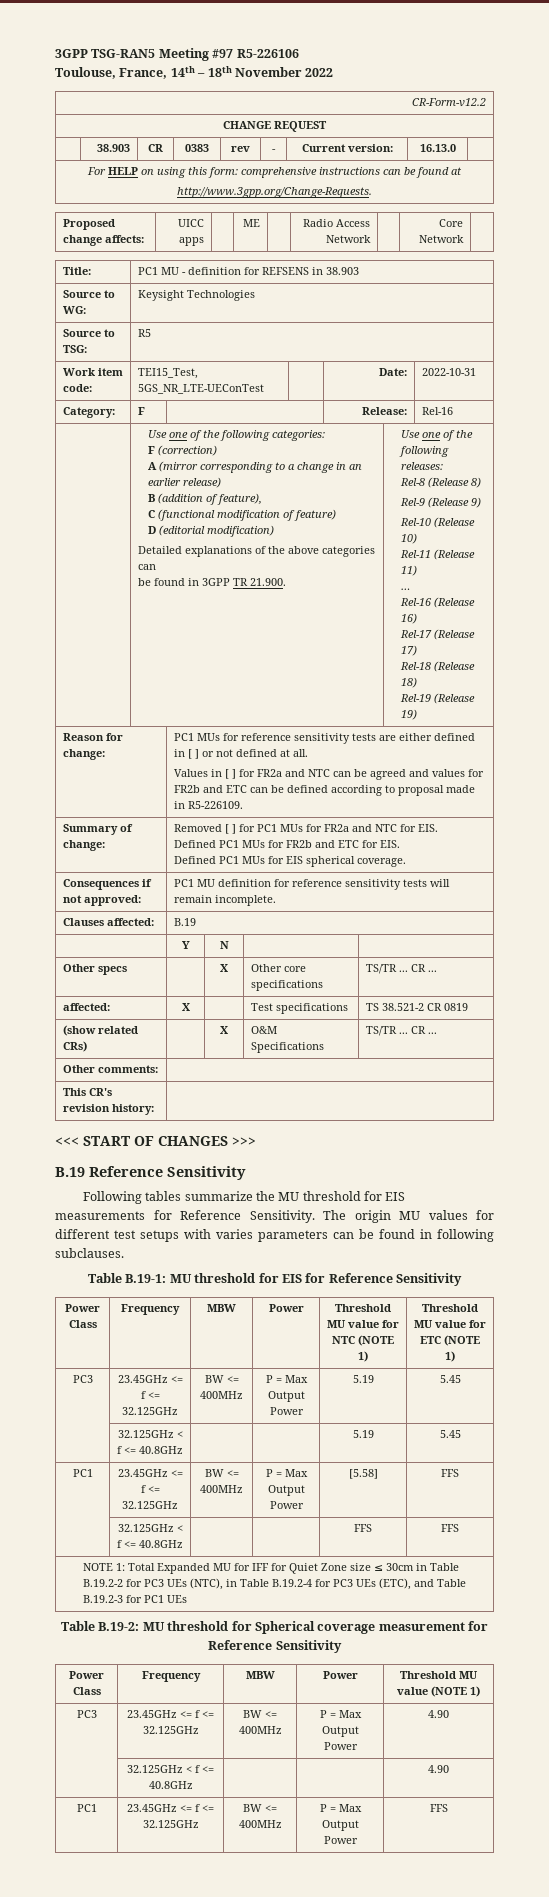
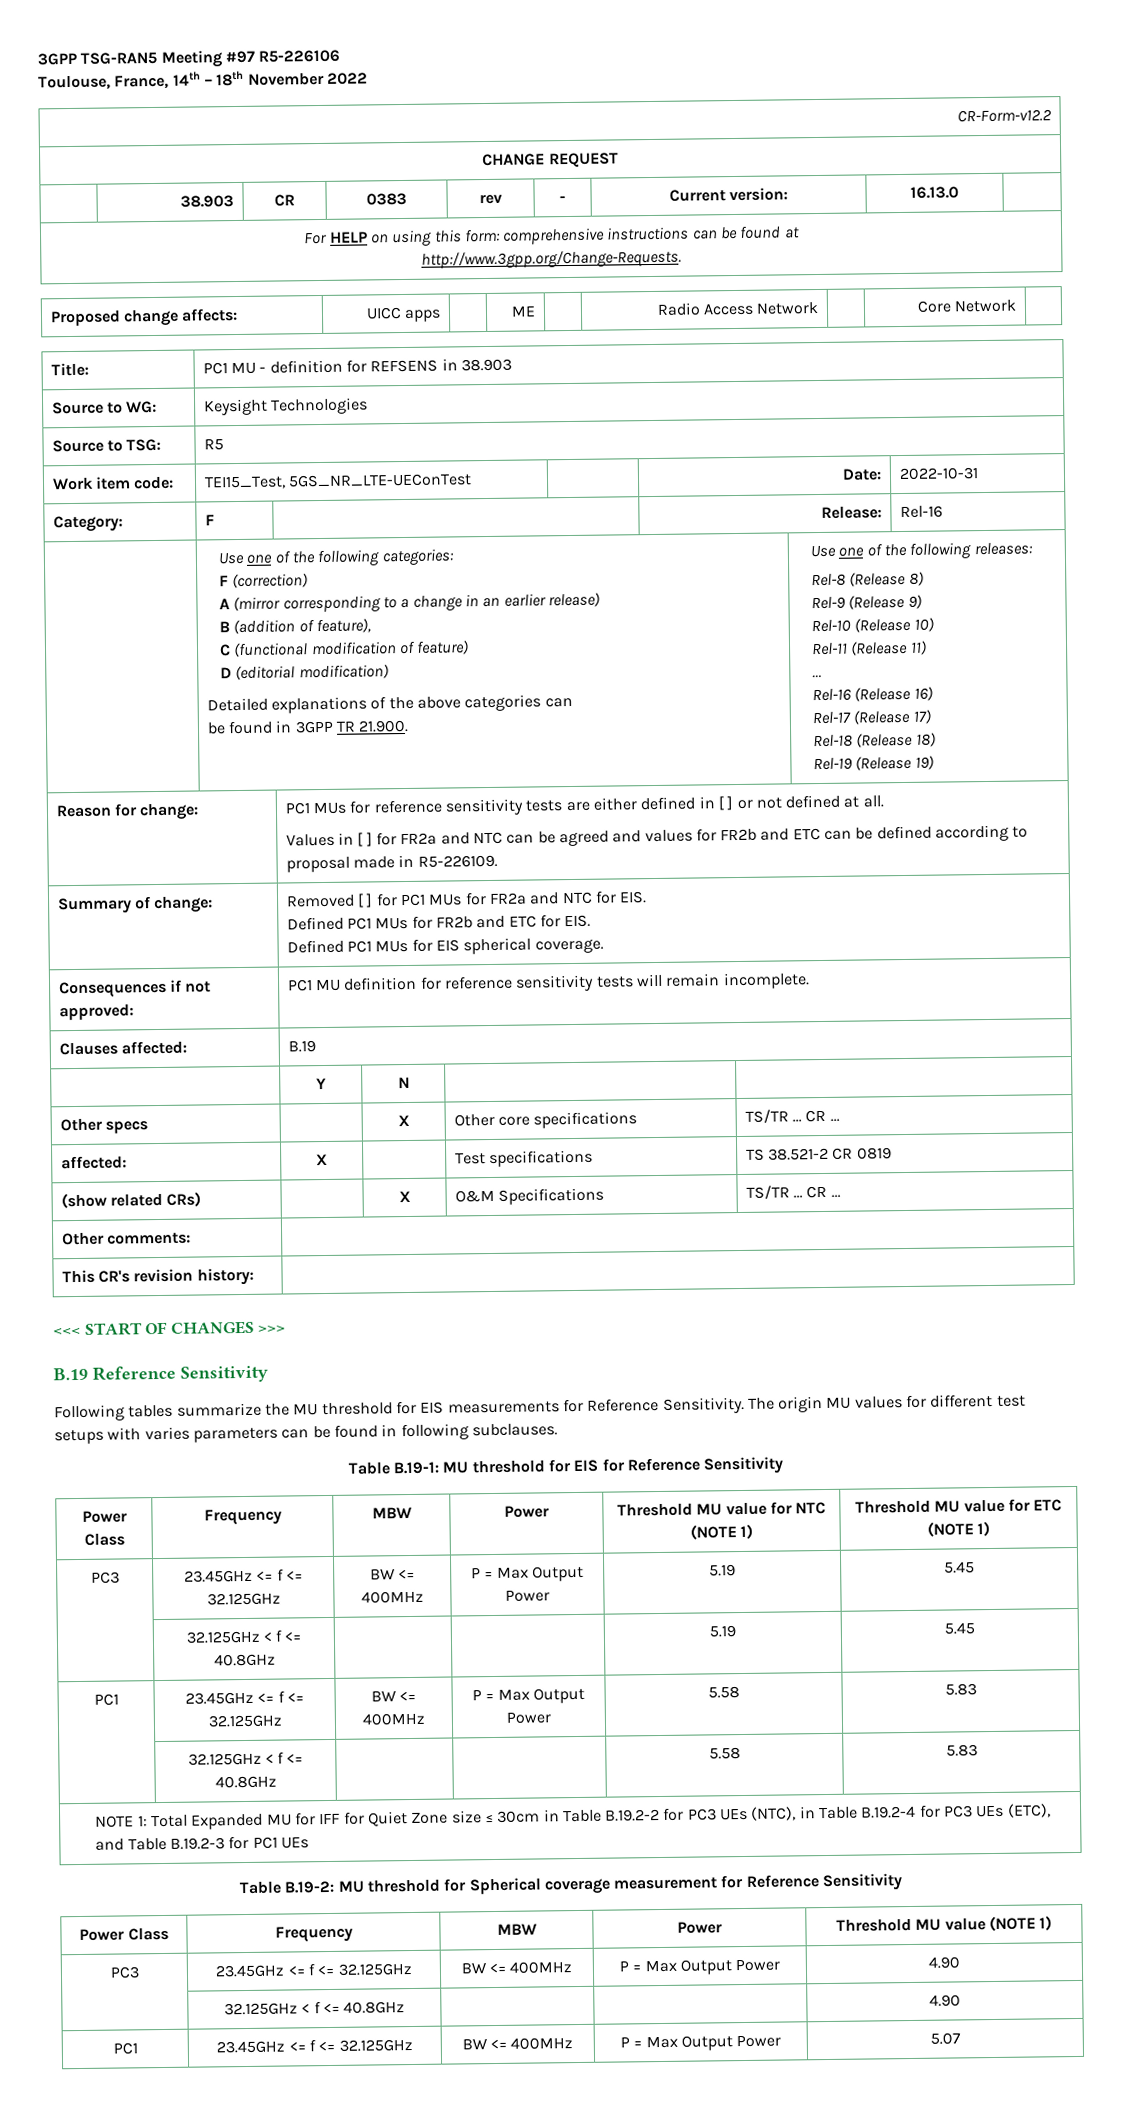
- PC1 | 23.45GHz <= f <= 32.125GHz | BW <= 400MHz | P = Max Output Power | [5.58] | FFS
- | 32.125GHz < f <= 40.8GHz | | | FFS | FFS
+ PC1 | 23.45GHz <= f <= 32.125GHz | BW <= 400MHz | P = Max Output Power | 5.58 | 5.83
+ | 32.125GHz < f <= 40.8GHz | | | 5.58 | 5.83
- PC1 | 23.45GHz <= f <= 32.125GHz | BW <= 400MHz | P = Max Output Power | FFS
+ PC1 | 23.45GHz <= f <= 32.125GHz | BW <= 400MHz | P = Max Output Power | 5.07

